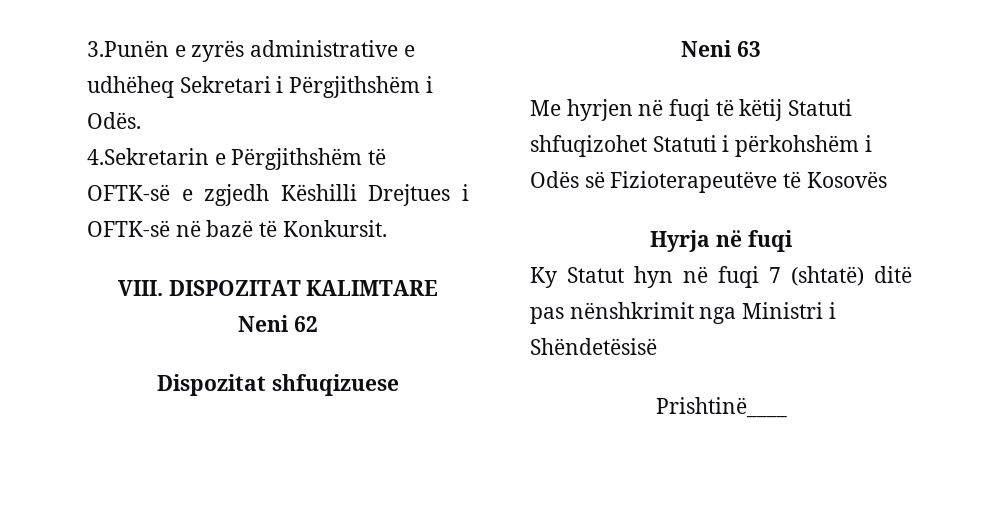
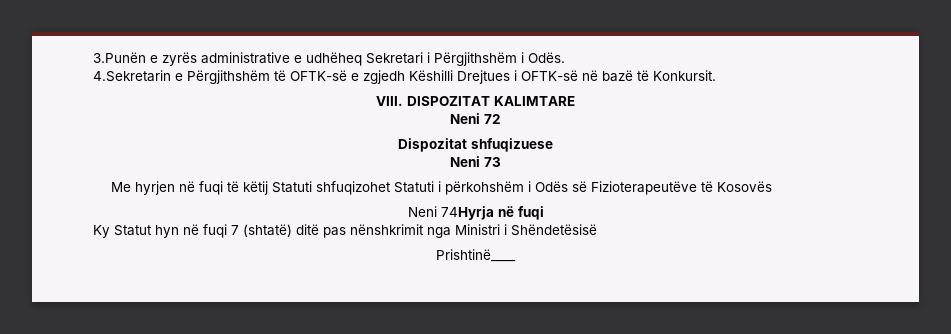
- Neni 62
+ Neni 72
- Neni 63
+ Neni 73
- Hyrja në fuqi
+ Neni 74Hyrja në fuqi

